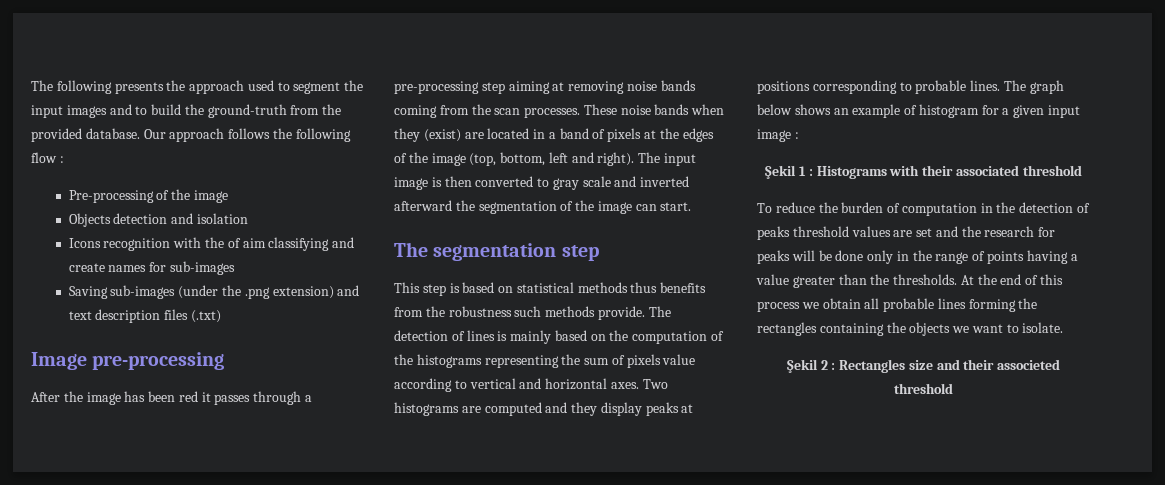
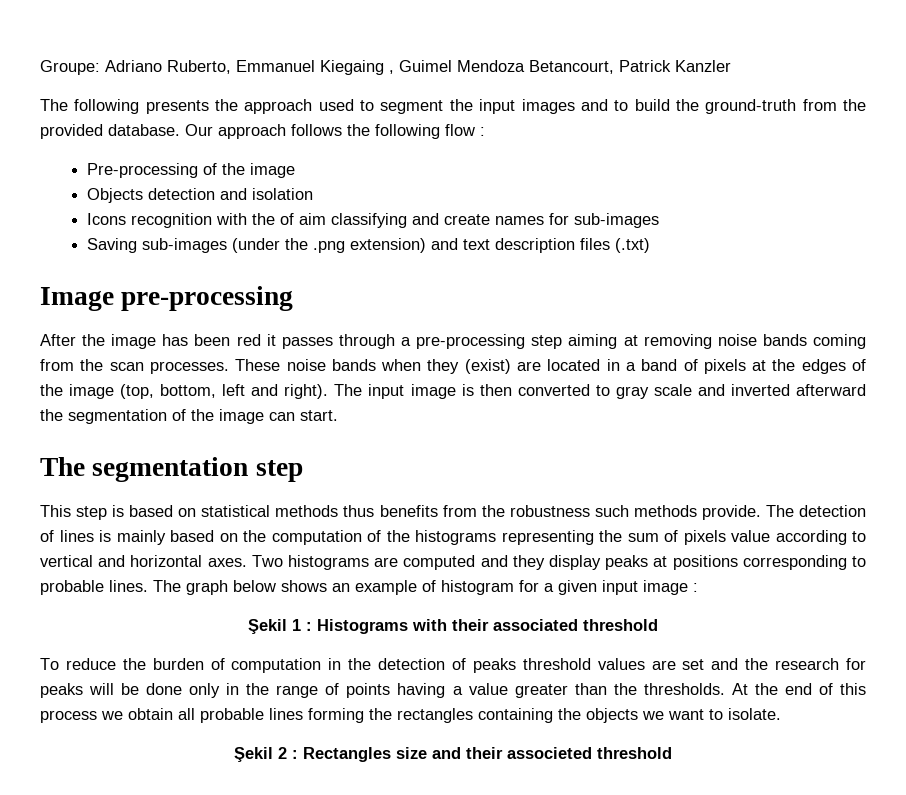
+ Groupe: Adriano Ruberto, Emmanuel Kiegaing , Guimel Mendoza Betancourt, Patrick Kanzler

